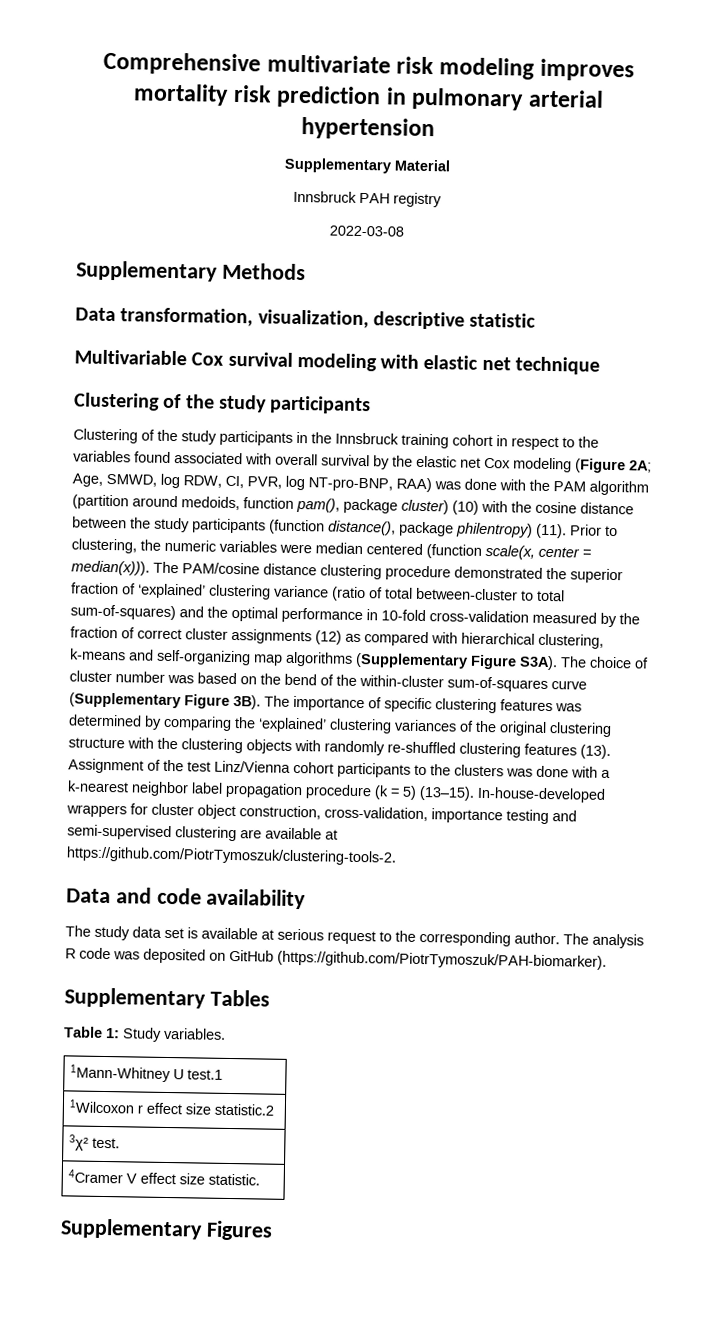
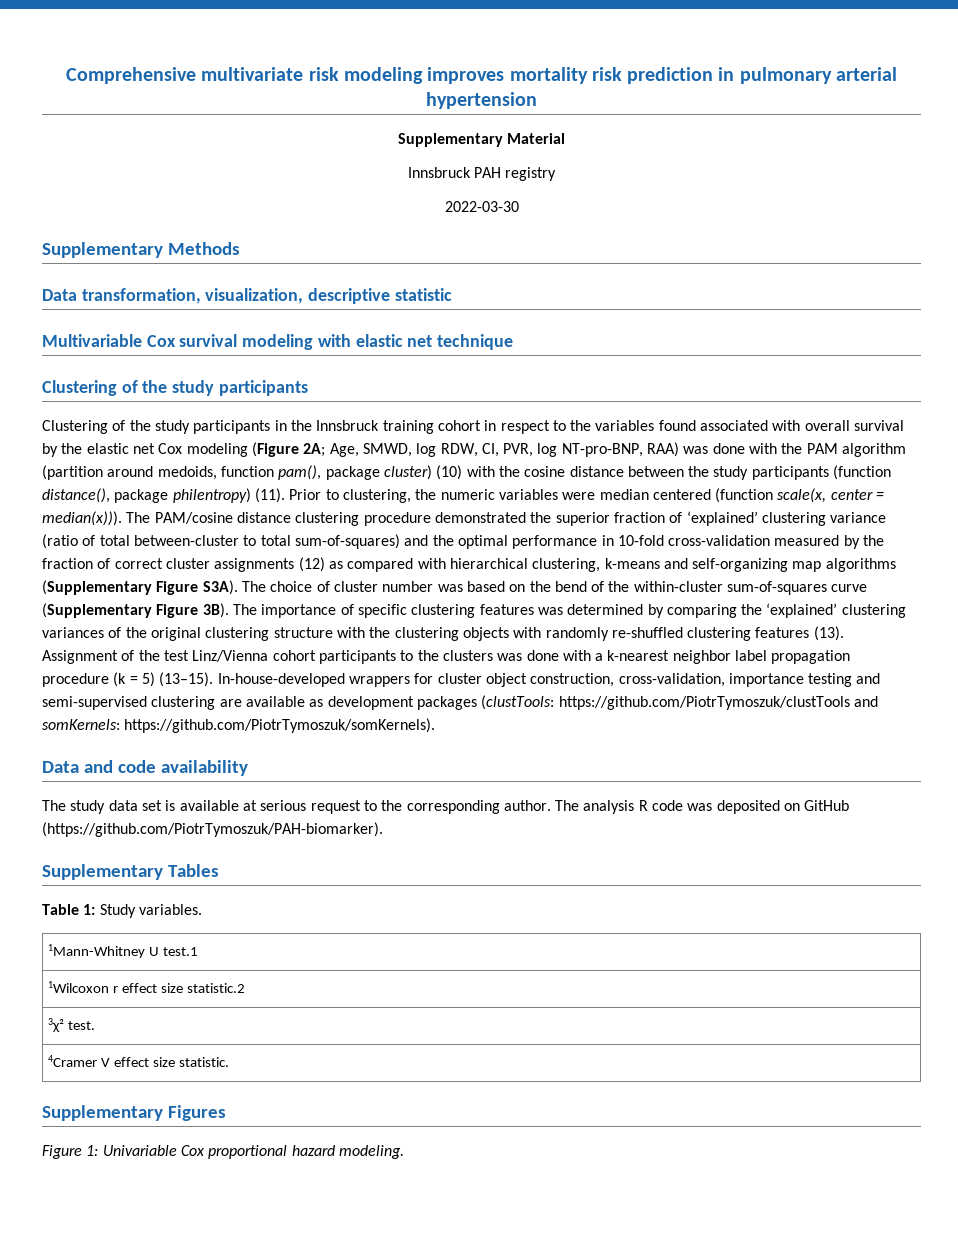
- 2022-03-08
+ 2022-03-30
- In-house-developed wrappers for cluster object construction, cross-validation, importance testing and semi-supervised clustering are available at https://github.com/PiotrTymoszuk/clustering-tools-2.
+ In-house-developed wrappers for cluster object construction, cross-validation, importance testing and semi-supervised clustering are available as development packages (clustTools: https://github.com/PiotrTymoszuk/clustTools and somKernels: https://github.com/PiotrTymoszuk/somKernels).
+ Figure 1: Univariable Cox proportional hazard modeling.

